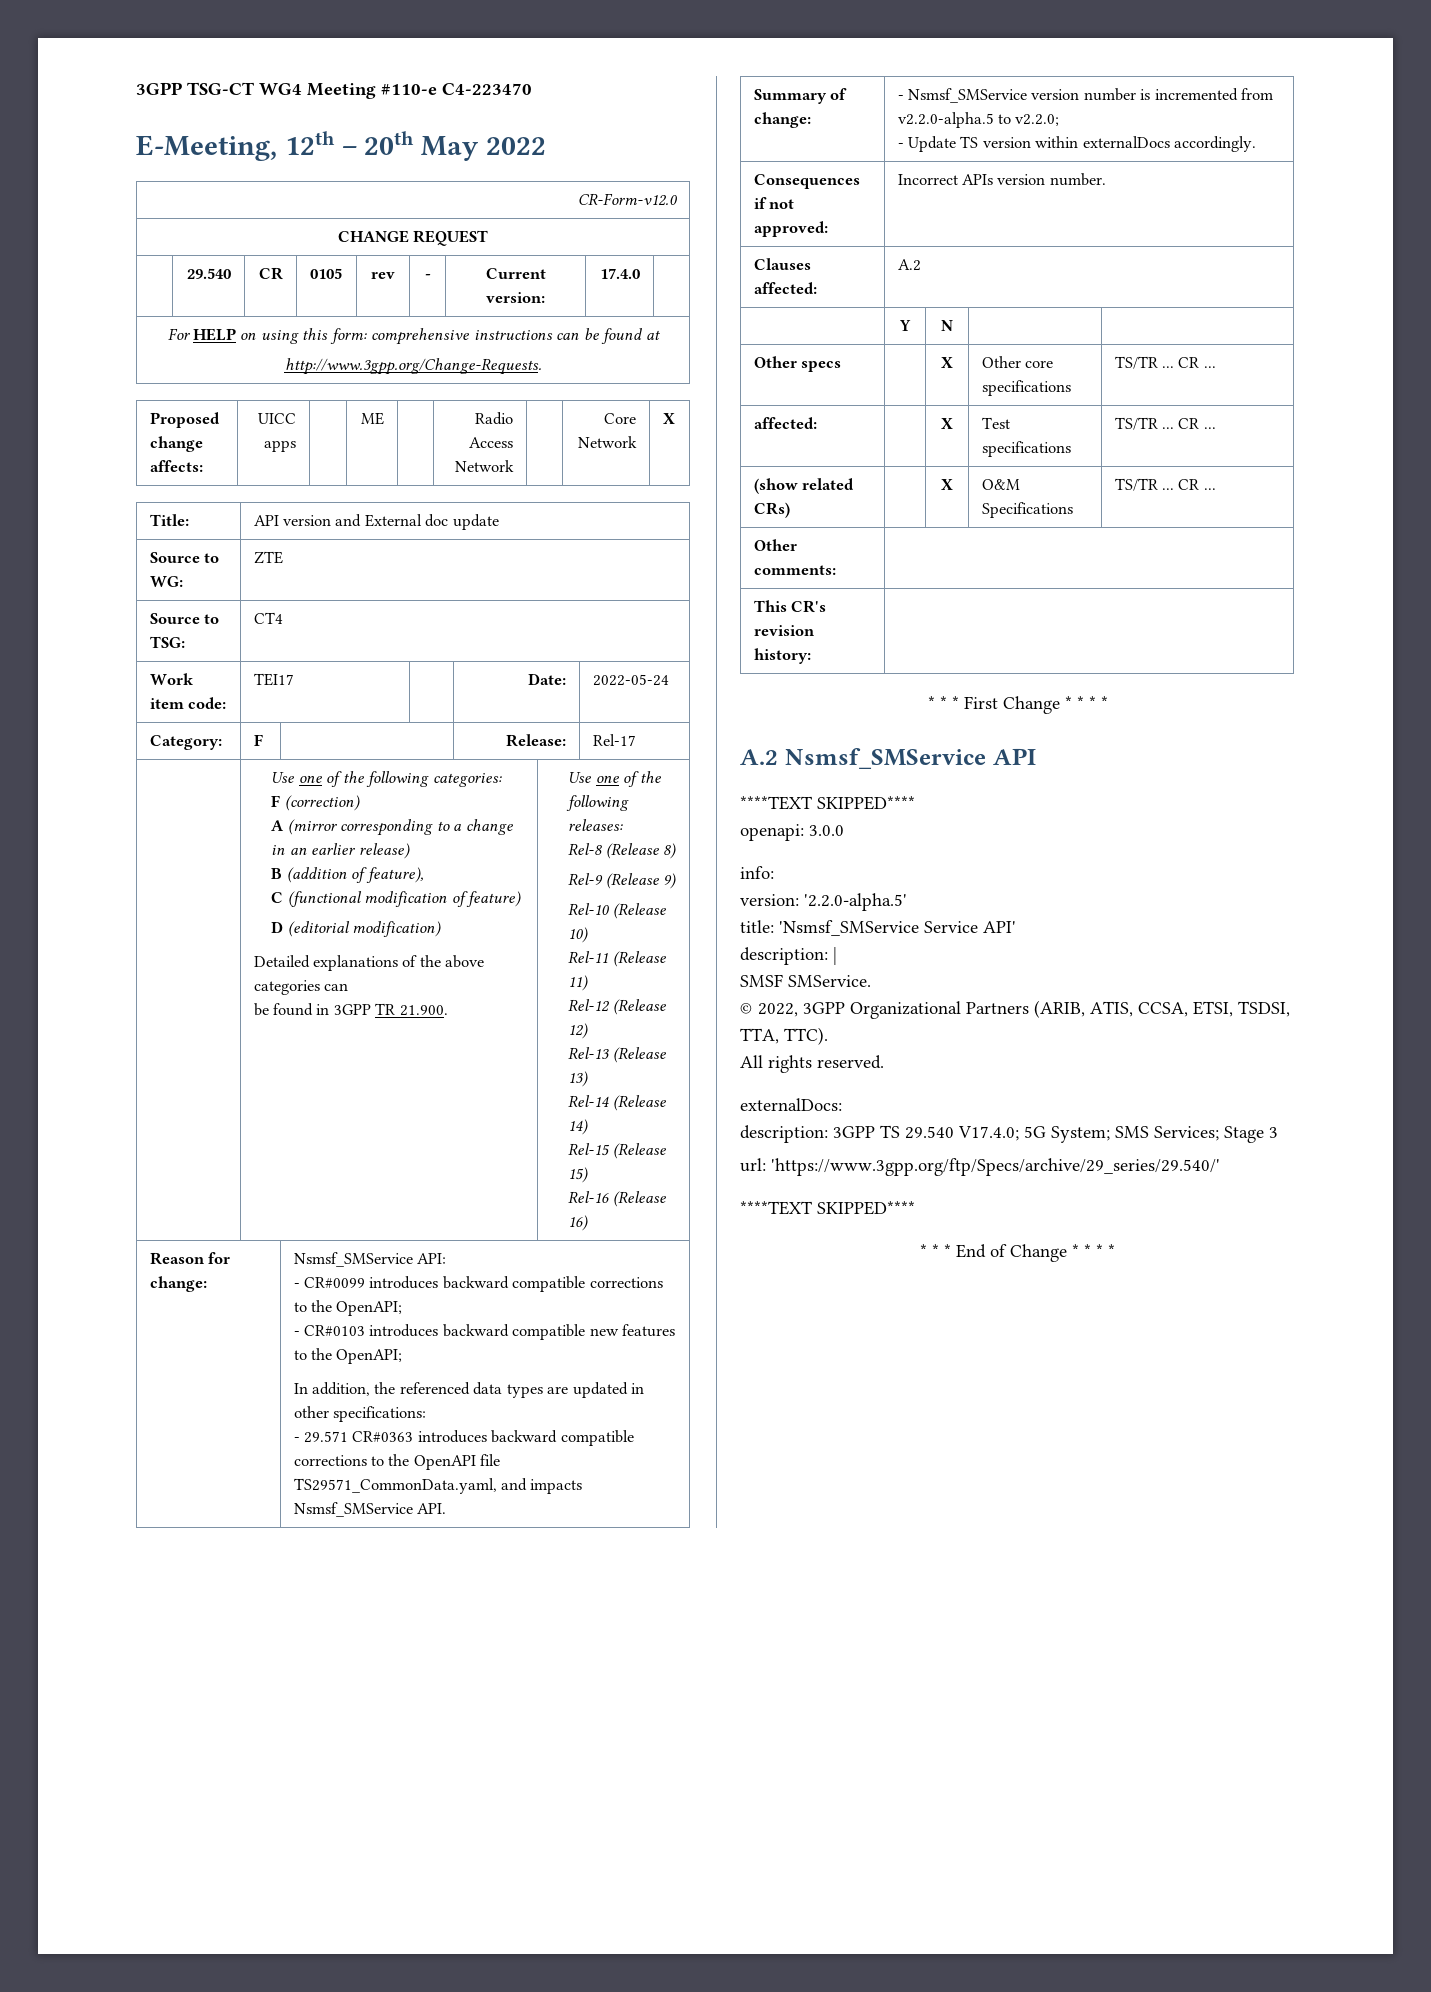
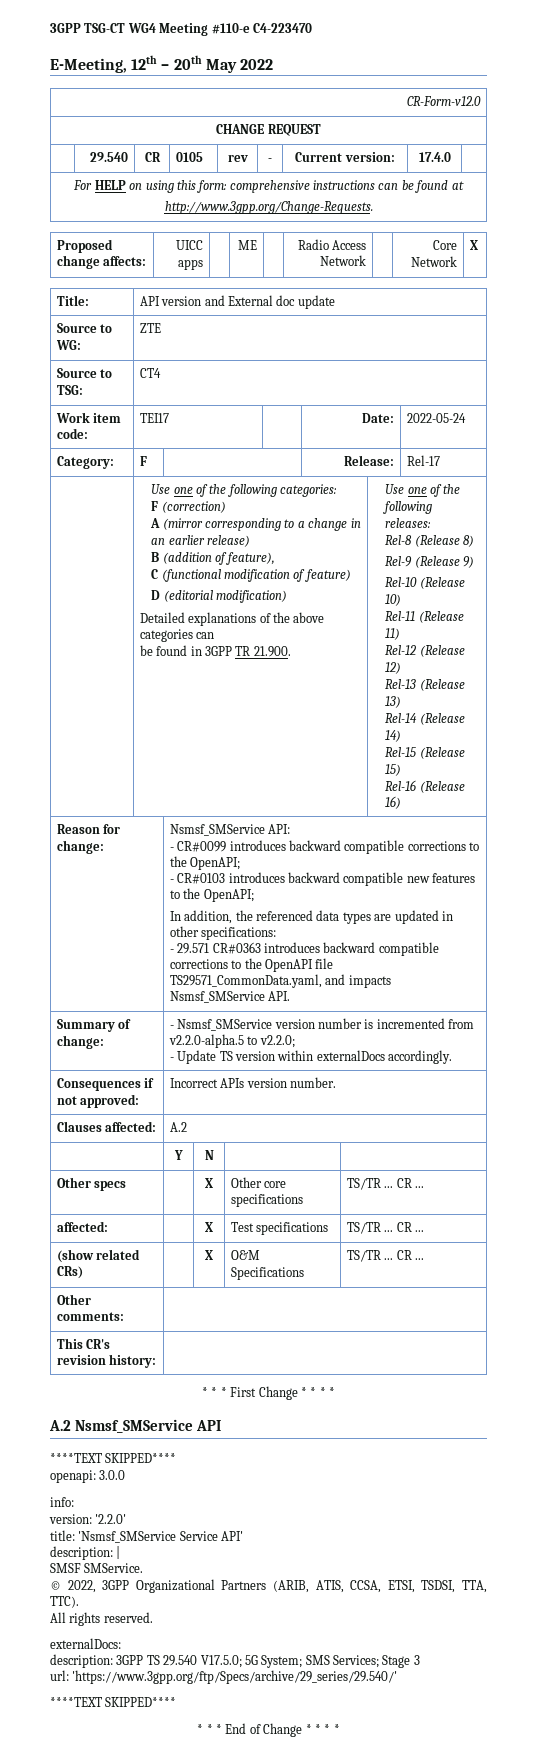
- version: '2.2.0-alpha.5'
+ version: '2.2.0'
- description: 3GPP TS 29.540 V17.4.0; 5G System; SMS Services; Stage 3
+ description: 3GPP TS 29.540 V17.5.0; 5G System; SMS Services; Stage 3

